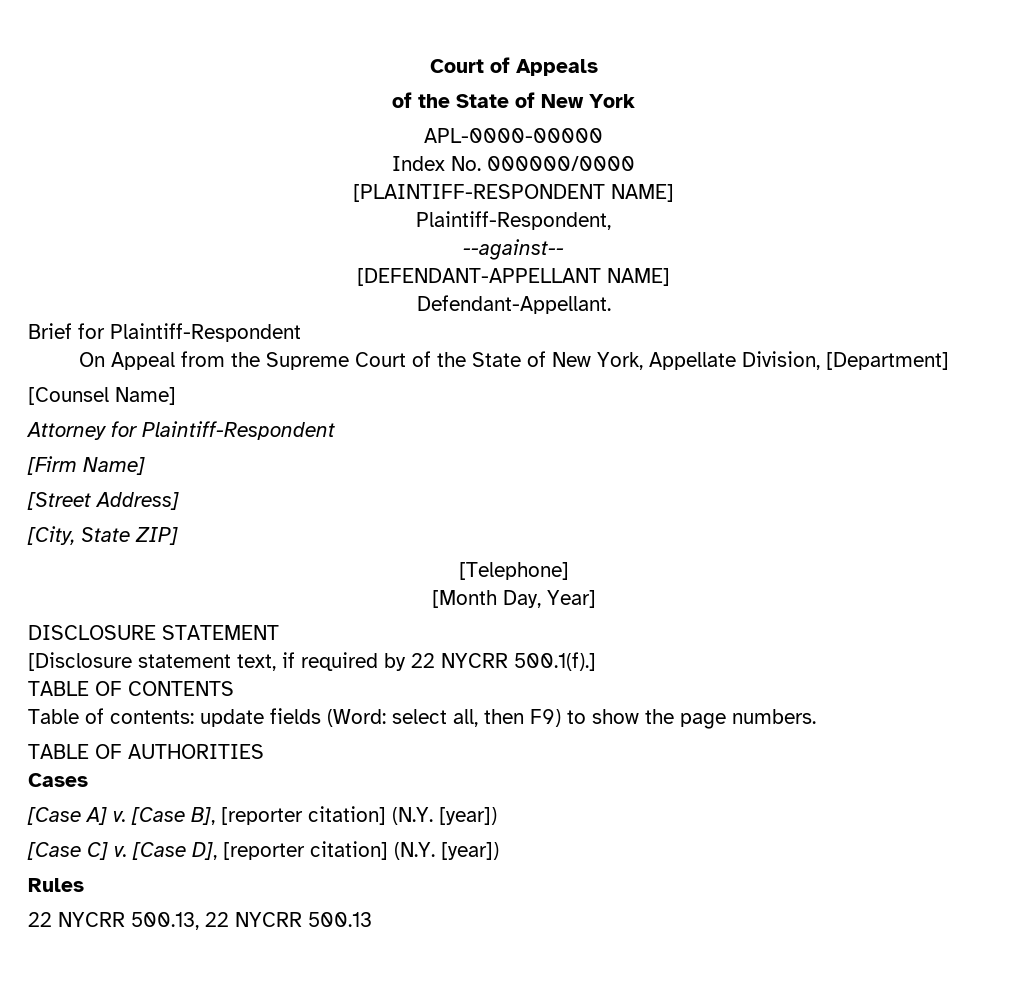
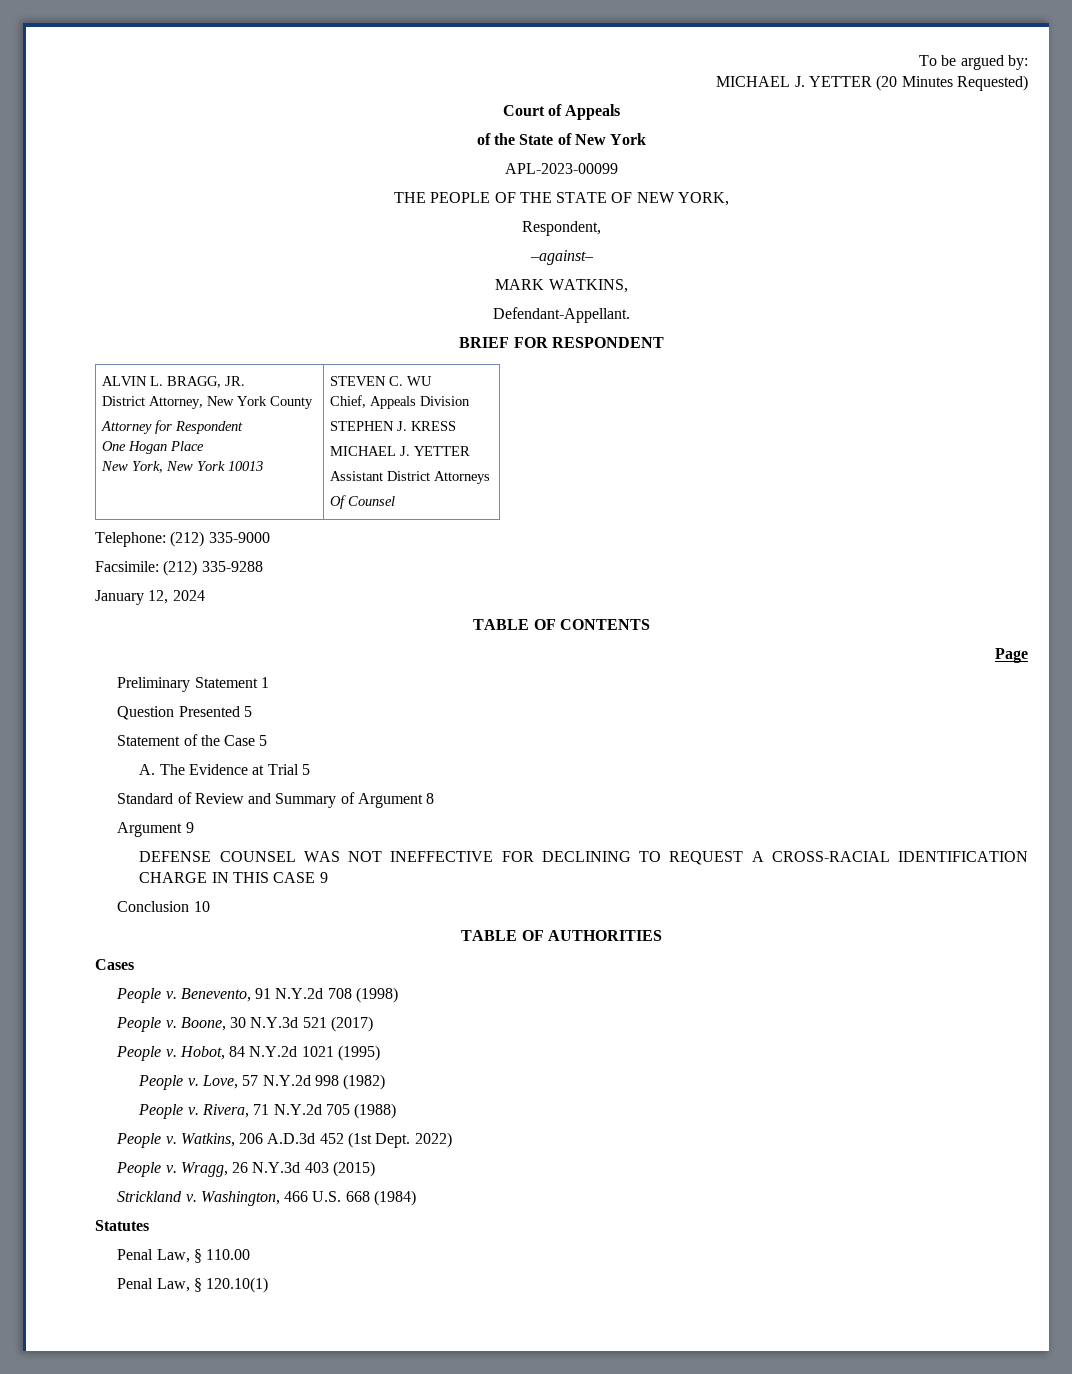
+ To be argued by:
+ MICHAEL J. YETTER (20 Minutes Requested)
- APL-0000-00000
- Index No. 000000/0000
- [PLAINTIFF-RESPONDENT NAME]
- Plaintiff-Respondent,
- --against--
- [DEFENDANT-APPELLANT NAME]
+ APL-2023-00099
+ THE PEOPLE OF THE STATE OF NEW YORK,
+ Respondent,
+ –against–
+ MARK WATKINS,
  Defendant-Appellant.
- Brief for Plaintiff-Respondent
- On Appeal from the Supreme Court of the State of New York, Appellate Division, [Department]
- [Counsel Name]
- Attorney for Plaintiff-Respondent
- [Firm Name]
- [Street Address]
- [City, State ZIP]
- [Telephone]
- [Month Day, Year]
- DISCLOSURE STATEMENT
- [Disclosure statement text, if required by 22 NYCRR 500.1(f).]
+ BRIEF FOR RESPONDENT
+ ALVIN L. BRAGG, JR.
+ District Attorney, New York County
+ Attorney for Respondent
+ One Hogan Place
+ New York, New York 10013 | STEVEN C. WU
+ Chief, Appeals Division
+ STEPHEN J. KRESS
+ MICHAEL J. YETTER
+ Assistant District Attorneys
+ Of Counsel
+ Telephone: (212) 335-9000
+ Facsimile: (212) 335-9288
+ January 12, 2024
  TABLE OF CONTENTS
- Table of contents: update fields (Word: select all, then F9) to show the page numbers.
+ Page
+ Preliminary Statement 1
+ Question Presented 5
+ Statement of the Case 5
+ A. The Evidence at Trial 5
+ Standard of Review and Summary of Argument 8
+ Argument 9
+ DEFENSE COUNSEL WAS NOT INEFFECTIVE FOR DECLINING TO REQUEST A CROSS-RACIAL IDENTIFICATION CHARGE IN THIS CASE 9
+ Conclusion 10
  TABLE OF AUTHORITIES
  Cases
- [Case A] v. [Case B], [reporter citation] (N.Y. [year])
- [Case C] v. [Case D], [reporter citation] (N.Y. [year])
- Rules
- 22 NYCRR 500.13, 22 NYCRR 500.13
+ People v. Benevento, 91 N.Y.2d 708 (1998)
+ People v. Boone, 30 N.Y.3d 521 (2017)
+ People v. Hobot, 84 N.Y.2d 1021 (1995)
+ People v. Love, 57 N.Y.2d 998 (1982)
+ People v. Rivera, 71 N.Y.2d 705 (1988)
+ People v. Watkins, 206 A.D.3d 452 (1st Dept. 2022)
+ People v. Wragg, 26 N.Y.3d 403 (2015)
+ Strickland v. Washington, 466 U.S. 668 (1984)
+ Statutes
+ Penal Law, § 110.00
+ Penal Law, § 120.10(1)

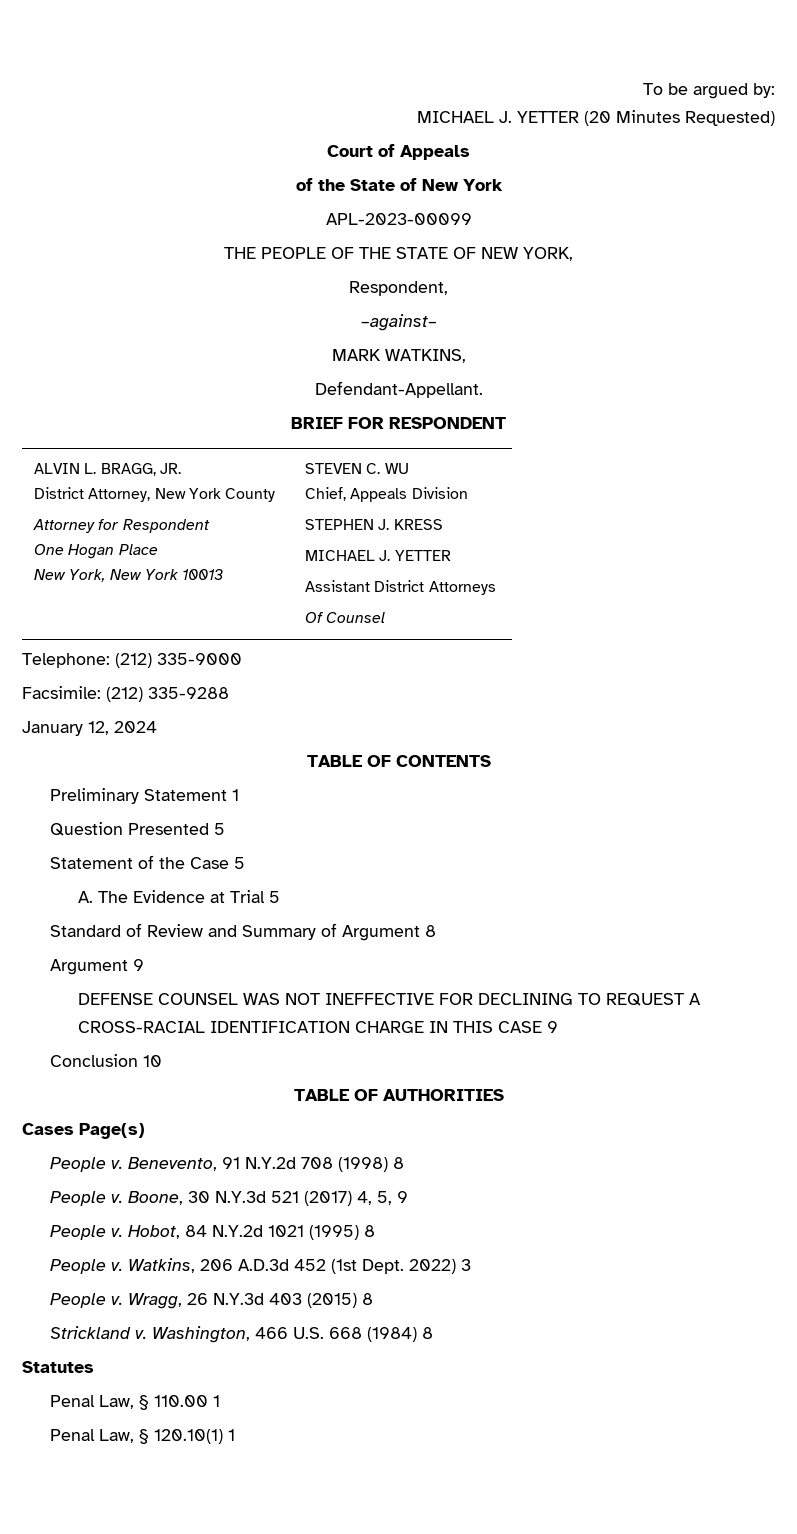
- Page
- Cases
+ Cases Page(s)
- Benevento, 91 N.Y.2d 708 (1998)
+ Benevento, 91 N.Y.2d 708 (1998) 8
- Boone, 30 N.Y.3d 521 (2017)
+ Boone, 30 N.Y.3d 521 (2017) 4, 5, 9
- Hobot, 84 N.Y.2d 1021 (1995)
- People v. Love, 57 N.Y.2d 998 (1982)
- People v. Rivera, 71 N.Y.2d 705 (1988)
+ Hobot, 84 N.Y.2d 1021 (1995) 8
- 2022)
+ 2022) 3
- Wragg, 26 N.Y.3d 403 (2015)
+ Wragg, 26 N.Y.3d 403 (2015) 8
- Washington, 466 U.S. 668 (1984)
+ Washington, 466 U.S. 668 (1984) 8
- Penal Law, § 110.00
+ Penal Law, § 110.00 1
- Penal Law, § 120.10(1)
+ Penal Law, § 120.10(1) 1

